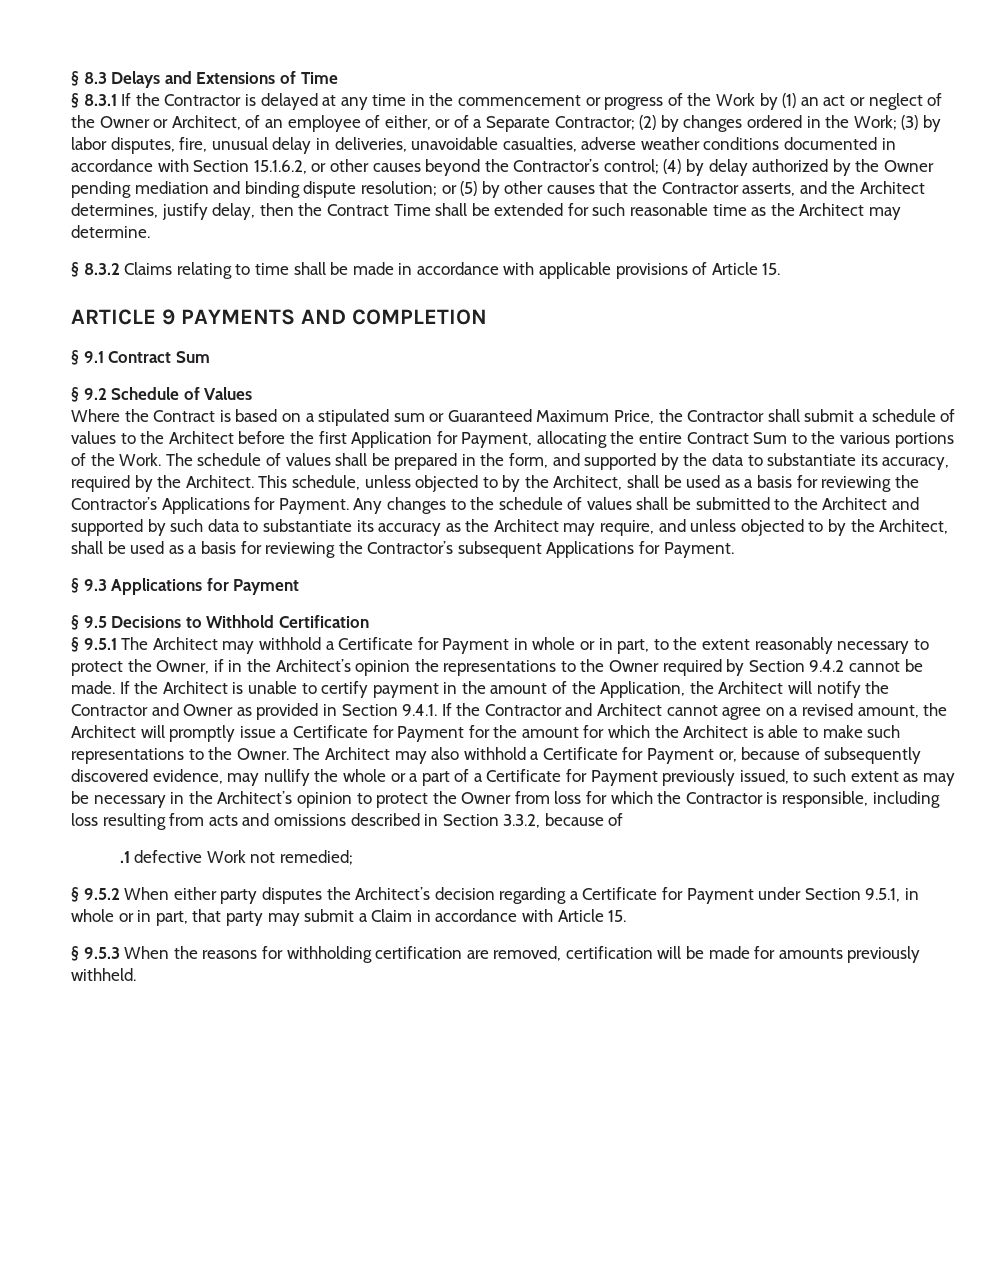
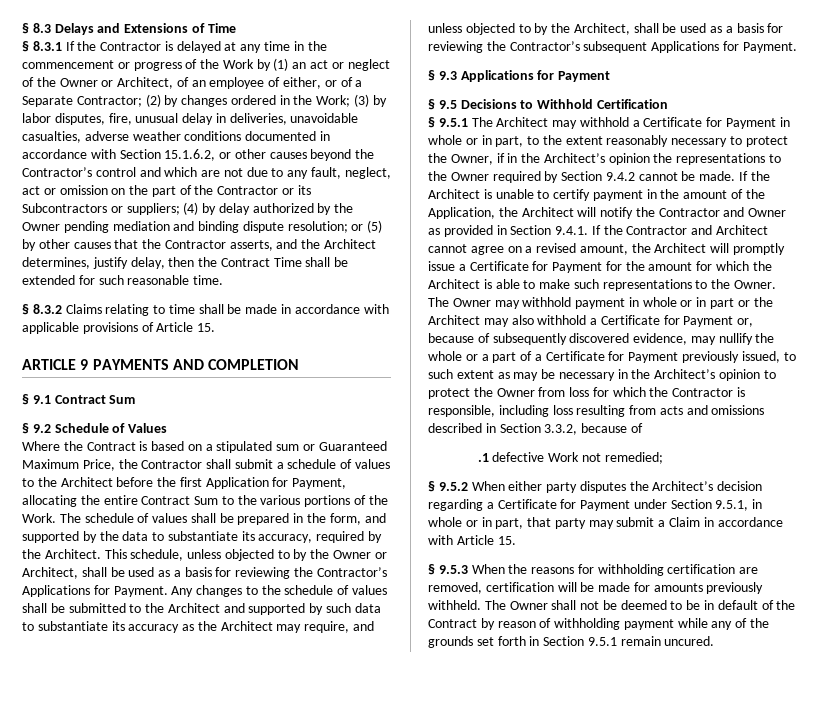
- (3) by labor disputes, fire, unusual delay in deliveries, unavoidable casualties, adverse weather conditions documented in accordance with Section 15.1.6.2, or other causes beyond the Contractor’s control;
+ (3) by labor disputes, fire, unusual delay in deliveries, unavoidable casualties, adverse weather conditions documented in accordance with Section 15.1.6.2, or other causes beyond the Contractor’s control and which are not due to any fault, neglect, act or omission on the part of the Contractor or its Subcontractors or suppliers;
- or (5) by other causes that the Contractor asserts, and the Architect determines, justify delay, then the Contract Time shall be extended for such reasonable time as the Architect may determine.
+ or (5) by other causes that the Contractor asserts, and the Architect determines, justify delay, then the Contract Time shall be extended for such reasonable time.
- This schedule, unless objected to by the Architect, shall be used as a basis for reviewing the Contractor’s Applications for Payment.
+ This schedule, unless objected to by the Owner or Architect, shall be used as a basis for reviewing the Contractor’s Applications for Payment.
- The Architect may also withhold a Certificate for Payment or, because of subsequently discovered evidence, may nullify the whole or a part of a Certificate for Payment previously issued, to such extent as may be necessary in the Architect’s opinion to protect the Owner from loss for which the Contractor is responsible, including loss resulting from acts and omissions described in Section 3.3.2, because of
+ The Owner may withhold payment in whole or in part or the Architect may also withhold a Certificate for Payment or, because of subsequently discovered evidence, may nullify the whole or a part of a Certificate for Payment previously issued, to such extent as may be necessary in the Architect’s opinion to protect the Owner from loss for which the Contractor is responsible, including loss resulting from acts and omissions described in Section 3.3.2, because of
+ The Owner shall not be deemed to be in default of the Contract by reason of withholding payment while any of the grounds set forth in Section 9.5.1 remain uncured.

